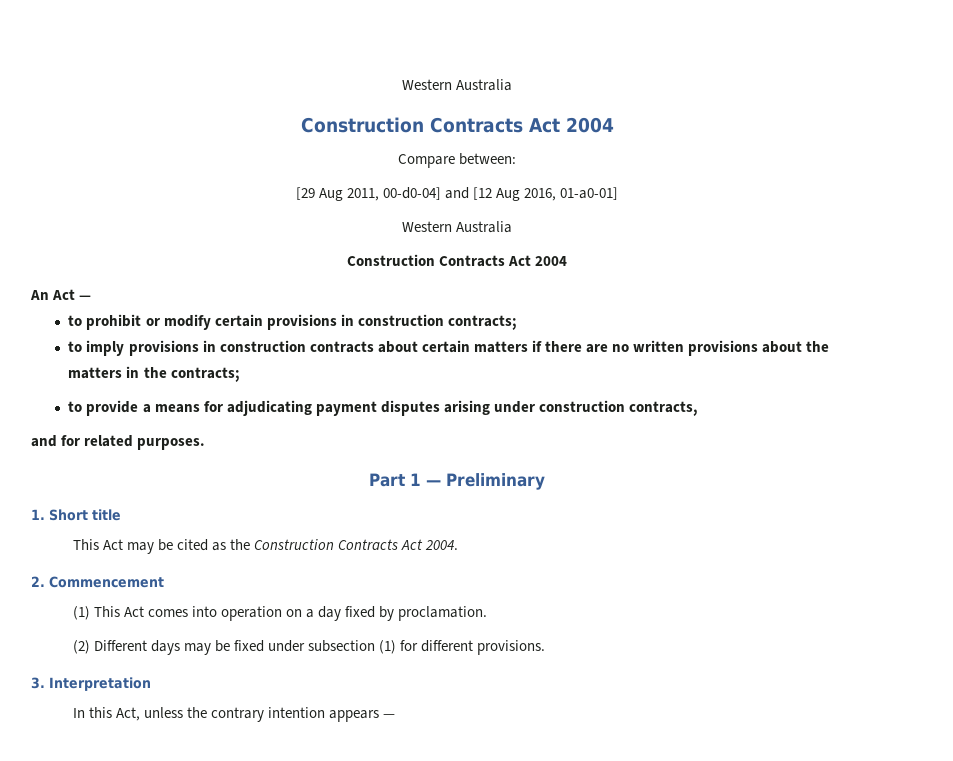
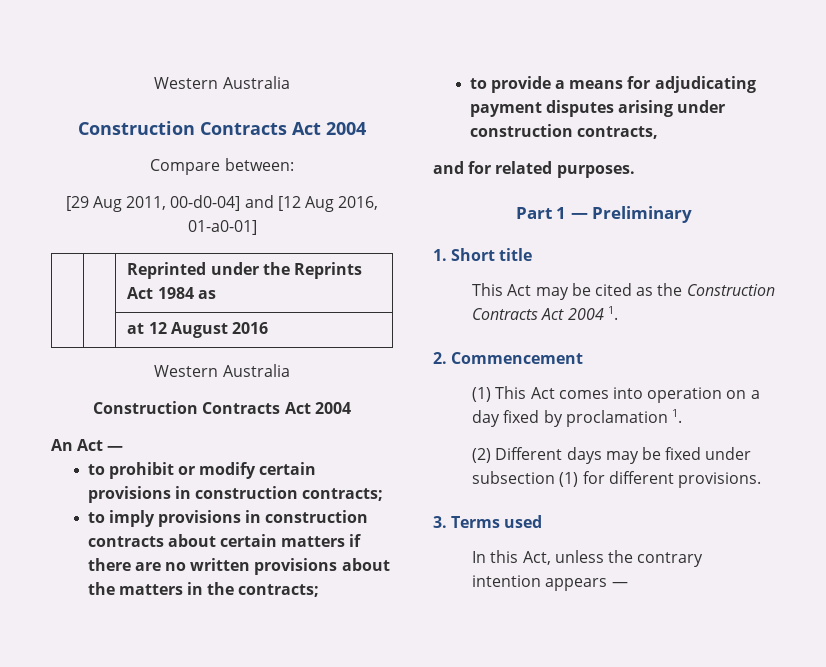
+ | | Reprinted under the Reprints Act 1984 as
+ | | at 12 August 2016
- This Act may be cited as the Construction Contracts Act 2004.
+ This Act may be cited as the Construction Contracts Act 2004 1.
- (1) This Act comes into operation on a day fixed by proclamation.
+ (1) This Act comes into operation on a day fixed by proclamation 1.
- 3. Interpretation
+ 3. Terms used

